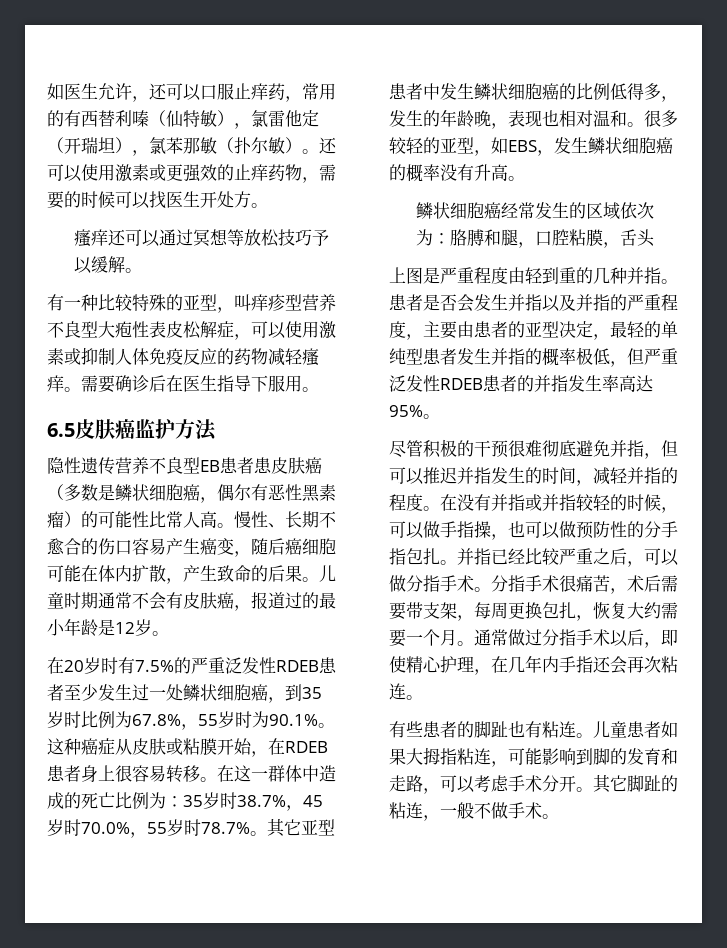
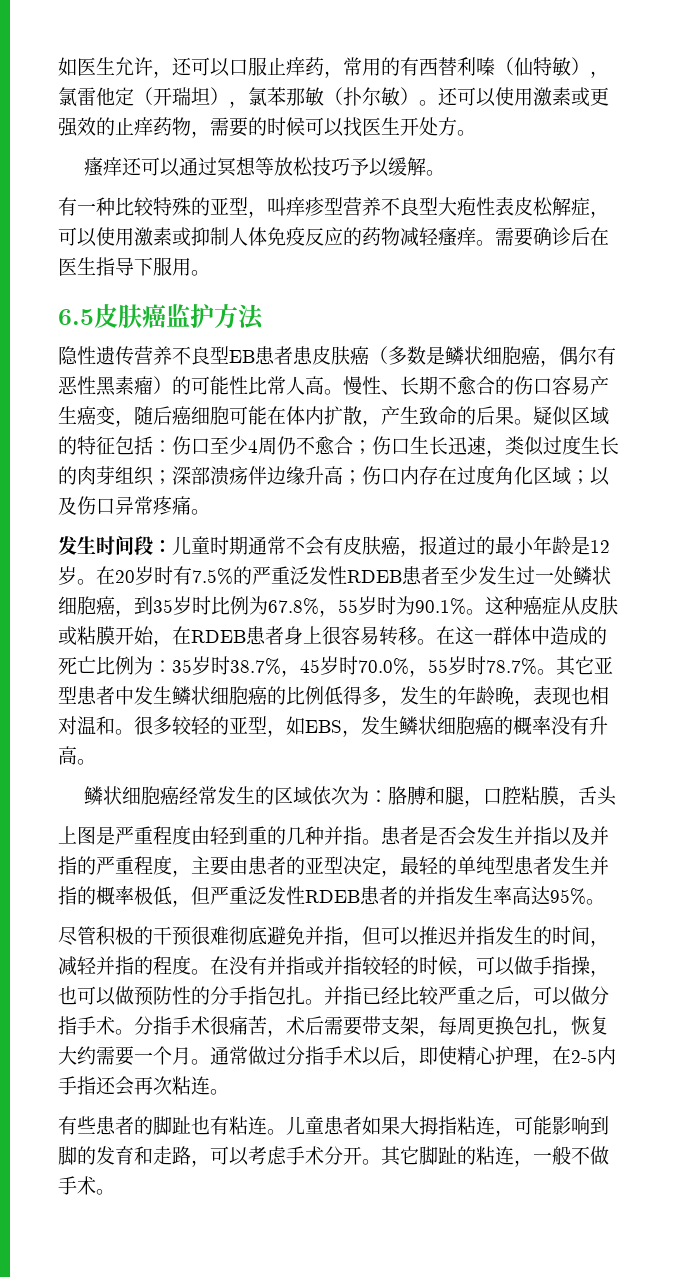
- 儿童时期通常不会有皮肤癌，报道过的最小年龄是12岁。
- 在20岁时有7.5%的严重泛发性RDEB患者至少发生过一处鳞状细胞癌，到35岁时比例为67.8%，55岁时为90.1%。
+ 疑似区域的特征包括：伤口至少4周仍不愈合；伤口生长迅速，类似过度生长的肉芽组织；深部溃疡伴边缘升高；伤口内存在过度角化区域；以及伤口异常疼痛。
+ 发生时间段：儿童时期通常不会有皮肤癌，报道过的最小年龄是12岁。在20岁时有7.5%的严重泛发性RDEB患者至少发生过一处鳞状细胞癌，到35岁时比例为67.8%，55岁时为90.1%。
- 通常做过分指手术以后，即使精心护理，在几年内手指还会再次粘连。
+ 通常做过分指手术以后，即使精心护理，在2-5内手指还会再次粘连。

